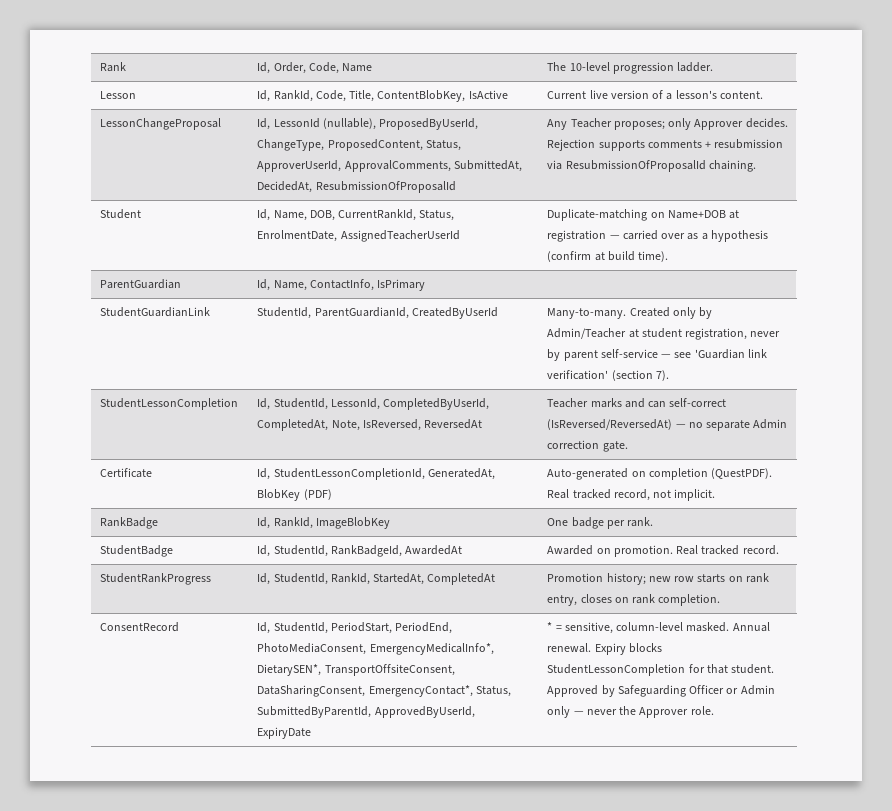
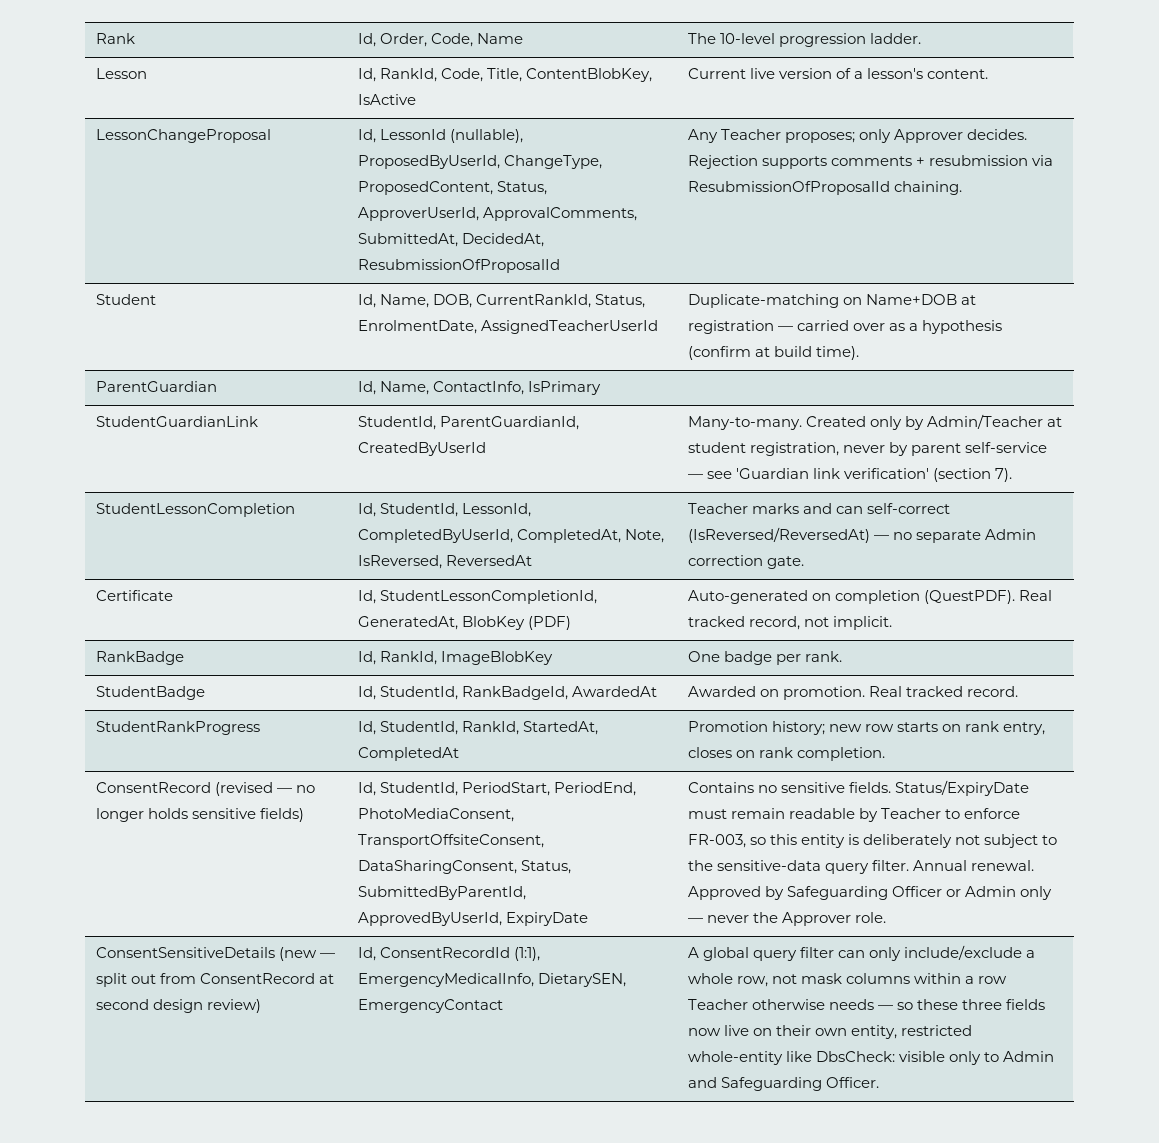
- ConsentRecord
+ ConsentRecord (revised — no longer holds sensitive fields)
- Id, StudentId, PeriodStart, PeriodEnd, PhotoMediaConsent, EmergencyMedicalInfo*, DietarySEN*, TransportOffsiteConsent, DataSharingConsent, EmergencyContact*, Status, SubmittedByParentId, ApprovedByUserId, ExpiryDate
+ Id, StudentId, PeriodStart, PeriodEnd, PhotoMediaConsent, TransportOffsiteConsent, DataSharingConsent, Status, SubmittedByParentId, ApprovedByUserId, ExpiryDate
- * = sensitive, column-level masked. Annual renewal. Expiry blocks StudentLessonCompletion for that student.
+ Contains no sensitive fields. Status/ExpiryDate must remain readable by Teacher to enforce FR-003, so this entity is deliberately not subject to the sensitive-data query filter. Annual renewal.
+ ConsentSensitiveDetails (new — split out from ConsentRecord at second design review) | Id, ConsentRecordId (1:1), EmergencyMedicalInfo, DietarySEN, EmergencyContact | A global query filter can only include/exclude a whole row, not mask columns within a row Teacher otherwise needs — so these three fields now live on their own entity, restricted whole-entity like DbsCheck: visible only to Admin and Safeguarding Officer.

